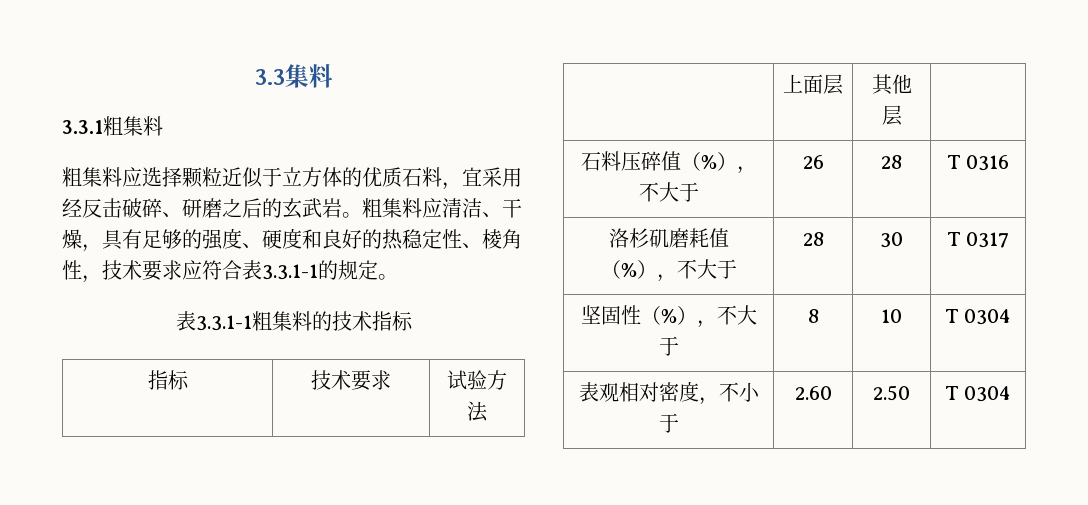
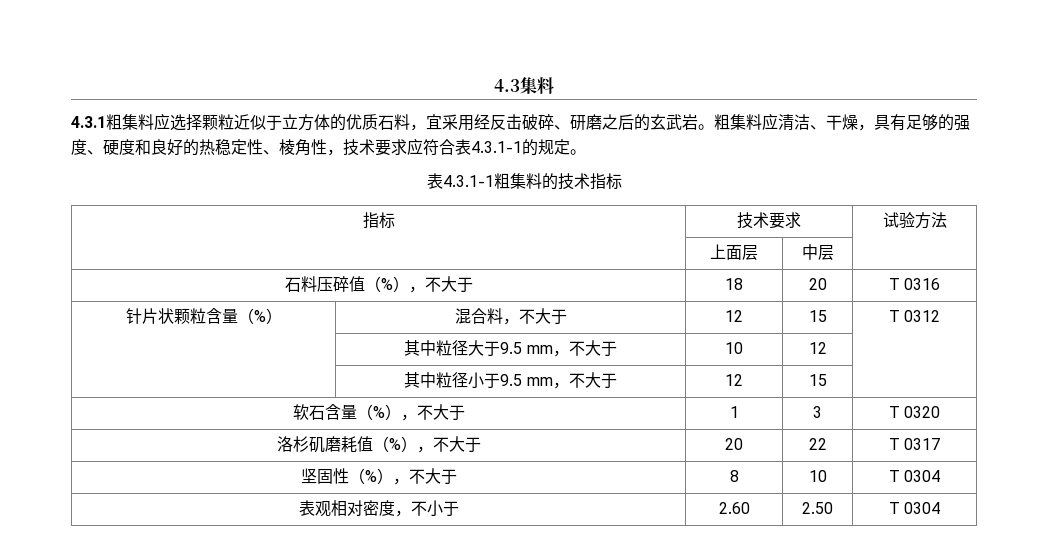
- 3.3集料
- 3.3.1粗集料
- 粗集料应选择颗粒近似于立方体的优质石料，宜采用经反击破碎、研磨之后的玄武岩。
+ 4.3集料
+ 4.3.1粗集料应选择颗粒近似于立方体的优质石料，宜采用经反击破碎、研磨之后的玄武岩。
- 粗集料应清洁、干燥，具有足够的强度、硬度和良好的热稳定性、棱角性，技术要求应符合表3.3.1-1的规定。
+ 粗集料应清洁、干燥，具有足够的强度、硬度和良好的热稳定性、棱角性，技术要求应符合表4.3.1-1的规定。
- 表3.3.1-1粗集料的技术指标
+ 表4.3.1-1粗集料的技术指标
- | 上面层 | 其他层 |
+ | 上面层 | 中层 |
- 石料压碎值（%），不大于 | 26 | 28 | T 0316
+ 石料压碎值（%），不大于 | 18 | 20 | T 0316
+ 针片状颗粒含量（%） | 混合料，不大于 | 12 | 15 | T 0312
+ | 其中粒径大于9.5 mm，不大于 | 10 | 12 |
+ | 其中粒径小于9.5 mm，不大于 | 12 | 15 |
+ 软石含量（%），不大于 | 1 | 3 | T 0320
- 洛杉矶磨耗值（%），不大于 | 28 | 30 | T 0317
+ 洛杉矶磨耗值（%），不大于 | 20 | 22 | T 0317

